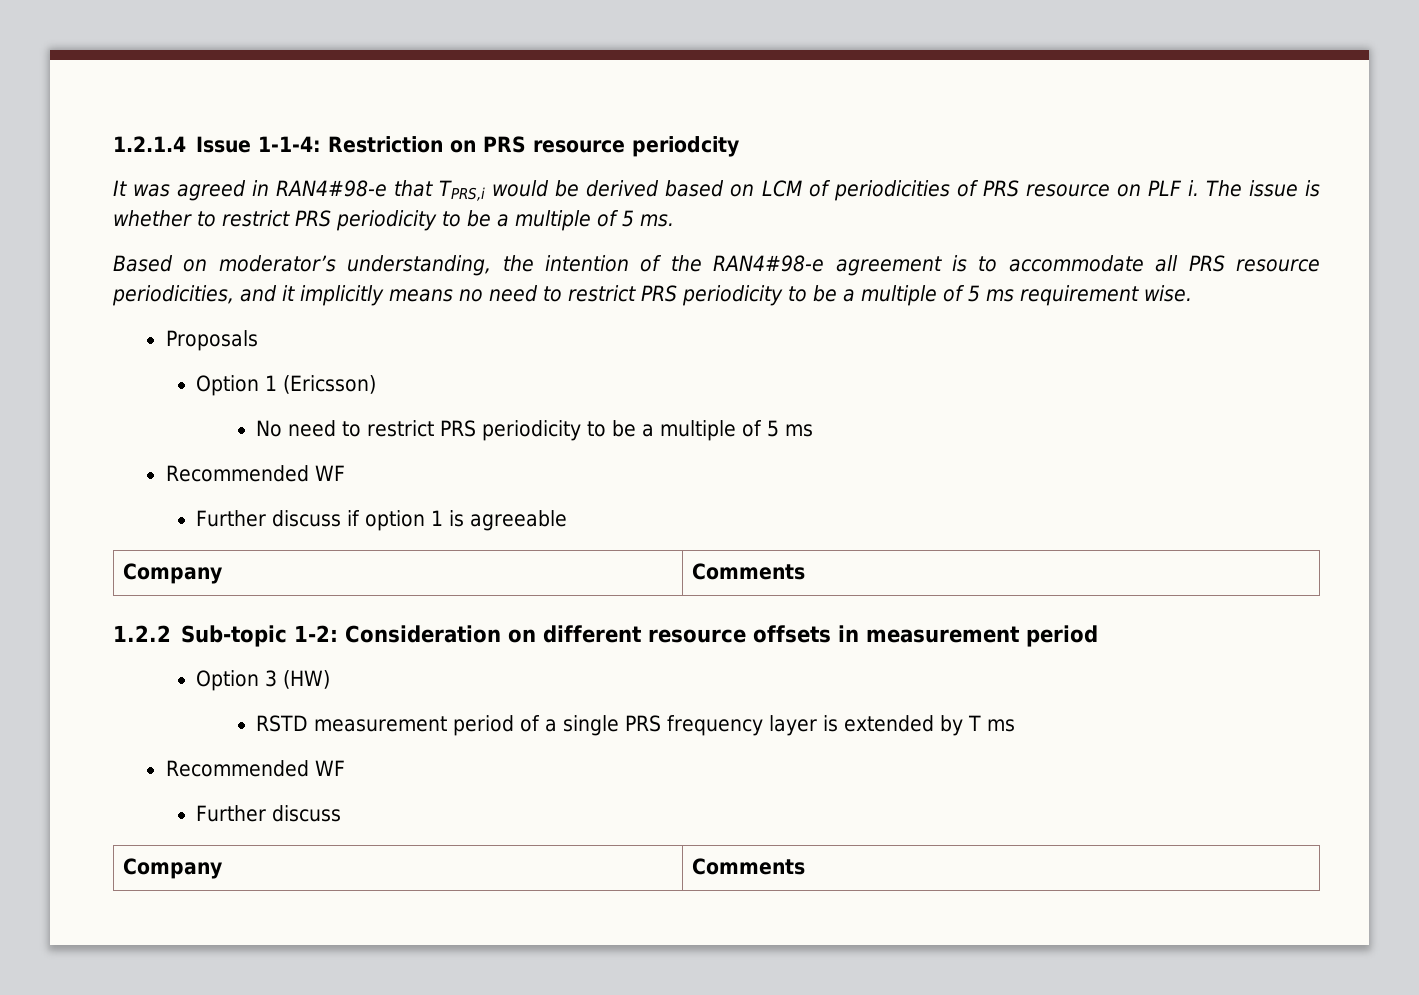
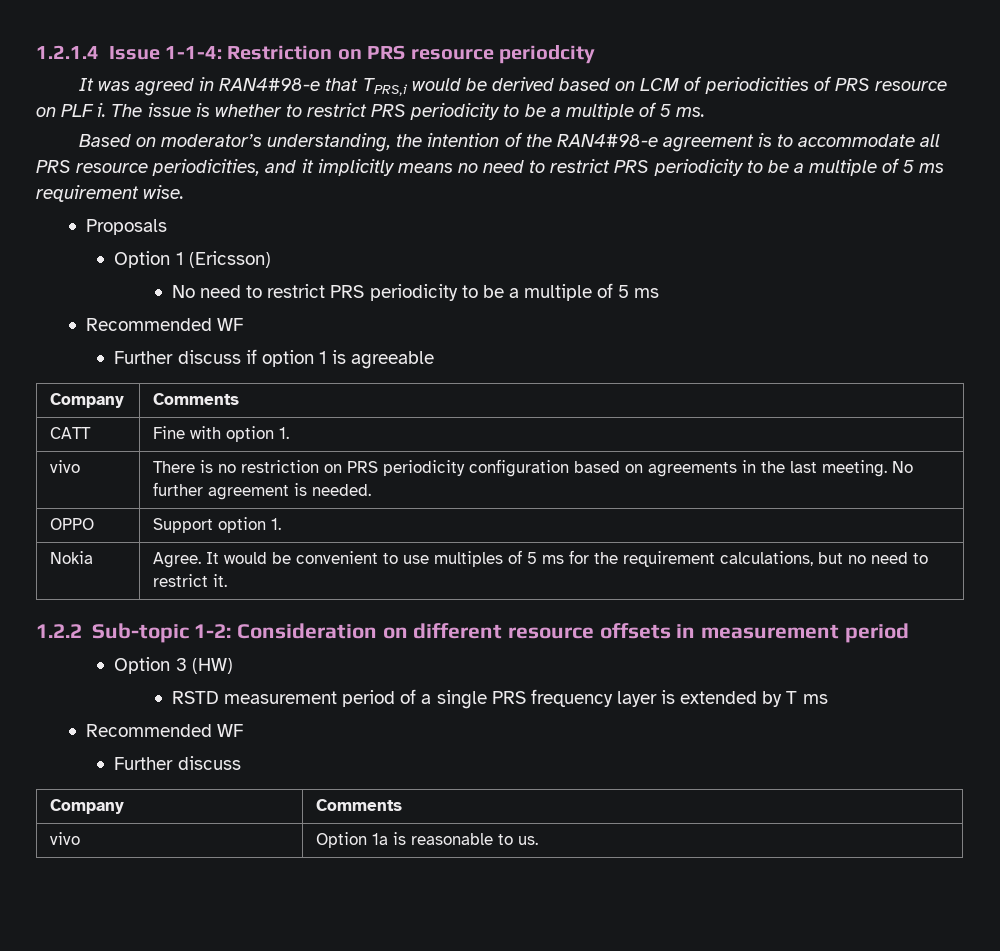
+ CATT | Fine with option 1.
+ vivo | There is no restriction on PRS periodicity configuration based on agreements in the last meeting. No further agreement is needed.
+ OPPO | Support option 1.
+ Nokia | Agree. It would be convenient to use multiples of 5 ms for the requirement calculations, but no need to restrict it.
+ vivo | Option 1a is reasonable to us.

